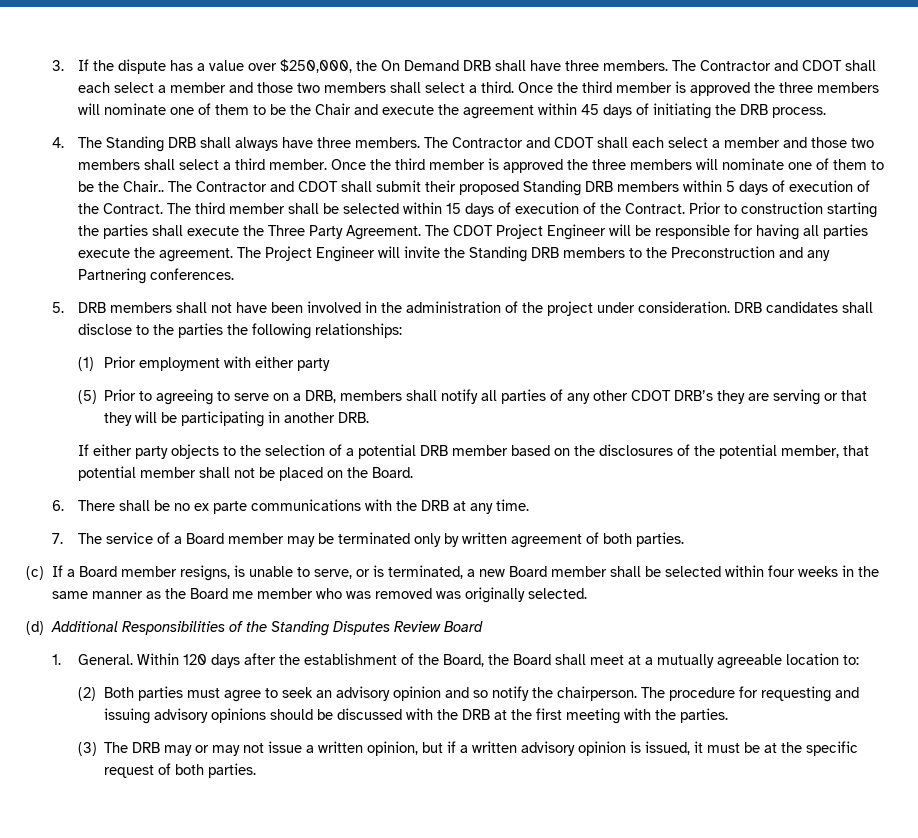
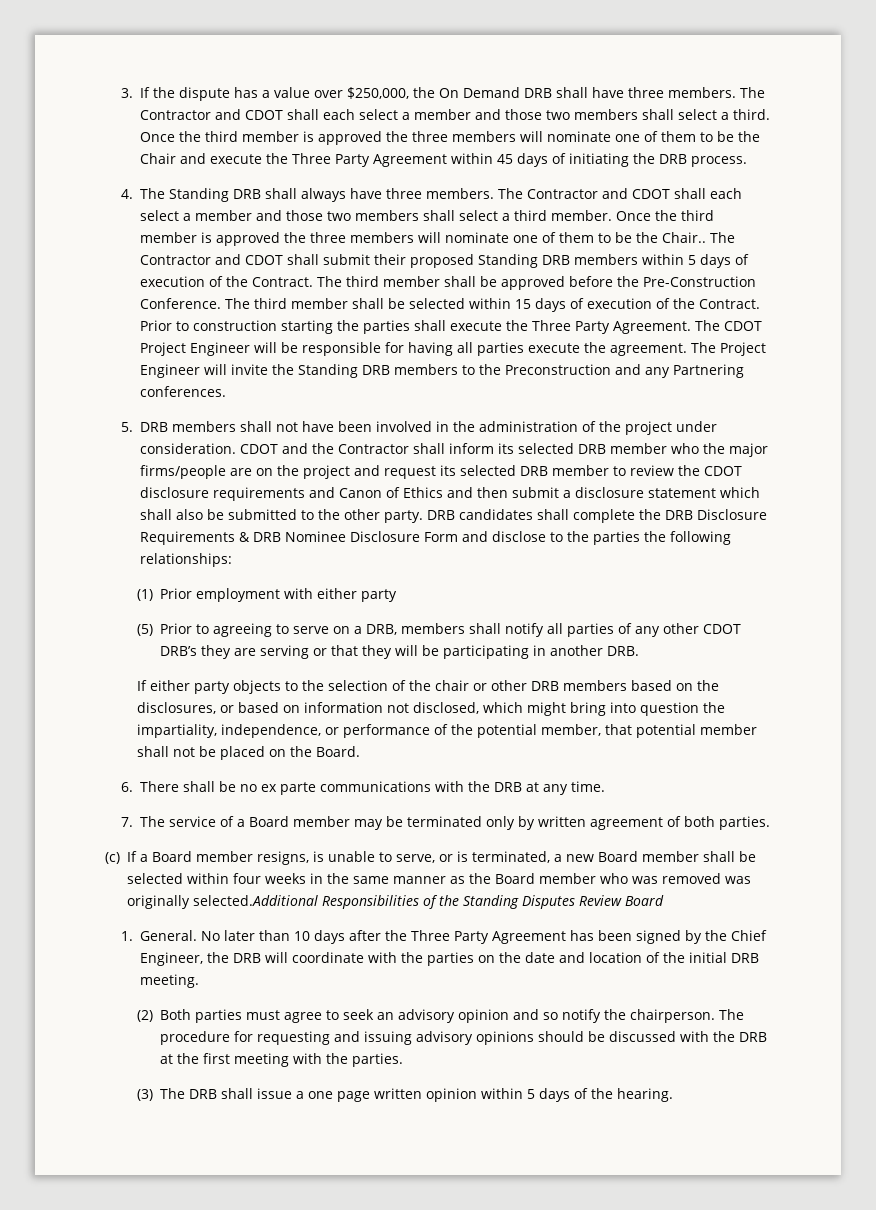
- Once the third member is approved the three members will nominate one of them to be the Chair and execute the agreement within 45 days of initiating the DRB process.
+ Once the third member is approved the three members will nominate one of them to be the Chair and execute the Three Party Agreement within 45 days of initiating the DRB process.
- The third member shall be selected within 15 days of execution of the Contract.
+ The third member shall be approved before the Pre-Construction Conference. The third member shall be selected within 15 days of execution of the Contract.
- DRB candidates shall disclose to the parties the following relationships:
+ CDOT and the Contractor shall inform its selected DRB member who the major firms/people are on the project and request its selected DRB member to review the CDOT disclosure requirements and Canon of Ethics and then submit a disclosure statement which shall also be submitted to the other party. DRB candidates shall complete the DRB Disclosure Requirements & DRB Nominee Disclosure Form and disclose to the parties the following relationships:
- If either party objects to the selection of a potential DRB member based on the disclosures of the potential member, that potential member shall not be placed on the Board.
+ If either party objects to the selection of the chair or other DRB members based on the disclosures, or based on information not disclosed, which might bring into question the impartiality, independence, or performance of the potential member, that potential member shall not be placed on the Board.
- (c) If a Board member resigns, is unable to serve, or is terminated, a new Board member shall be selected within four weeks in the same manner as the Board me member who was removed was originally selected.
- (d) Additional Responsibilities of the Standing Disputes Review Board
+ (c) If a Board member resigns, is unable to serve, or is terminated, a new Board member shall be selected within four weeks in the same manner as the Board member who was removed was originally selected.Additional Responsibilities of the Standing Disputes Review Board
- Within 120 days after the establishment of the Board, the Board shall meet at a mutually agreeable location to:
+ No later than 10 days after the Three Party Agreement has been signed by the Chief Engineer, the DRB will coordinate with the parties on the date and location of the initial DRB meeting.
- (3) The DRB may or may not issue a written opinion, but if a written advisory opinion is issued, it must be at the specific request of both parties.
+ (3) The DRB shall issue a one page written opinion within 5 days of the hearing.

